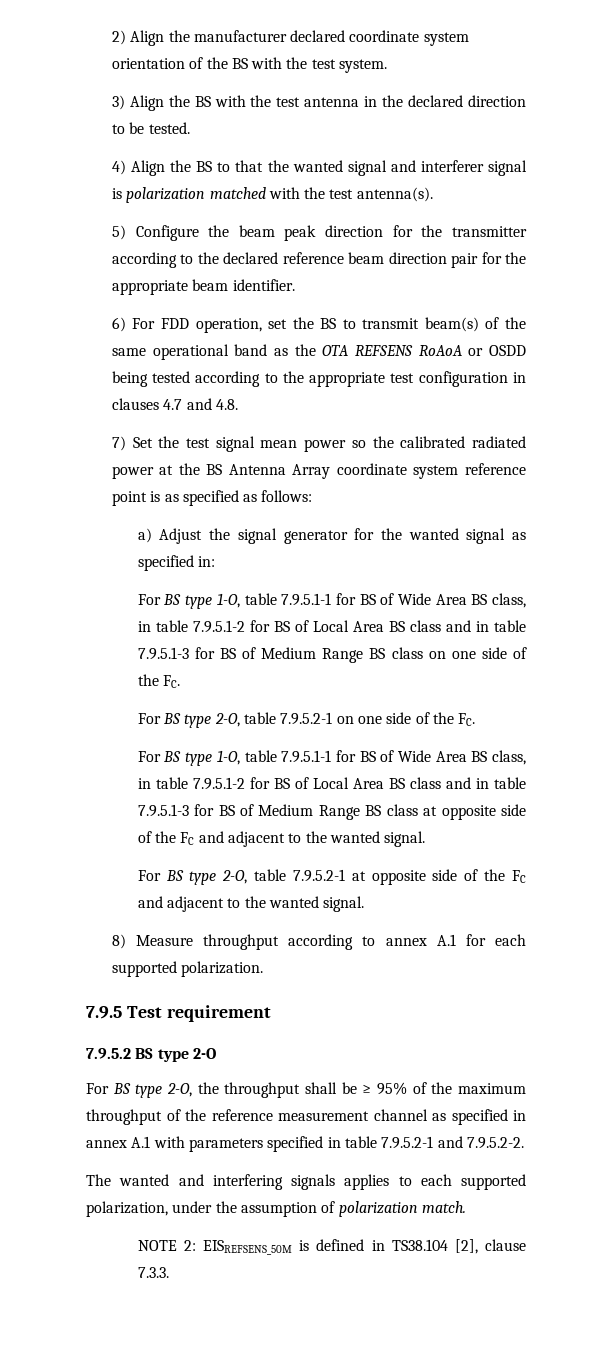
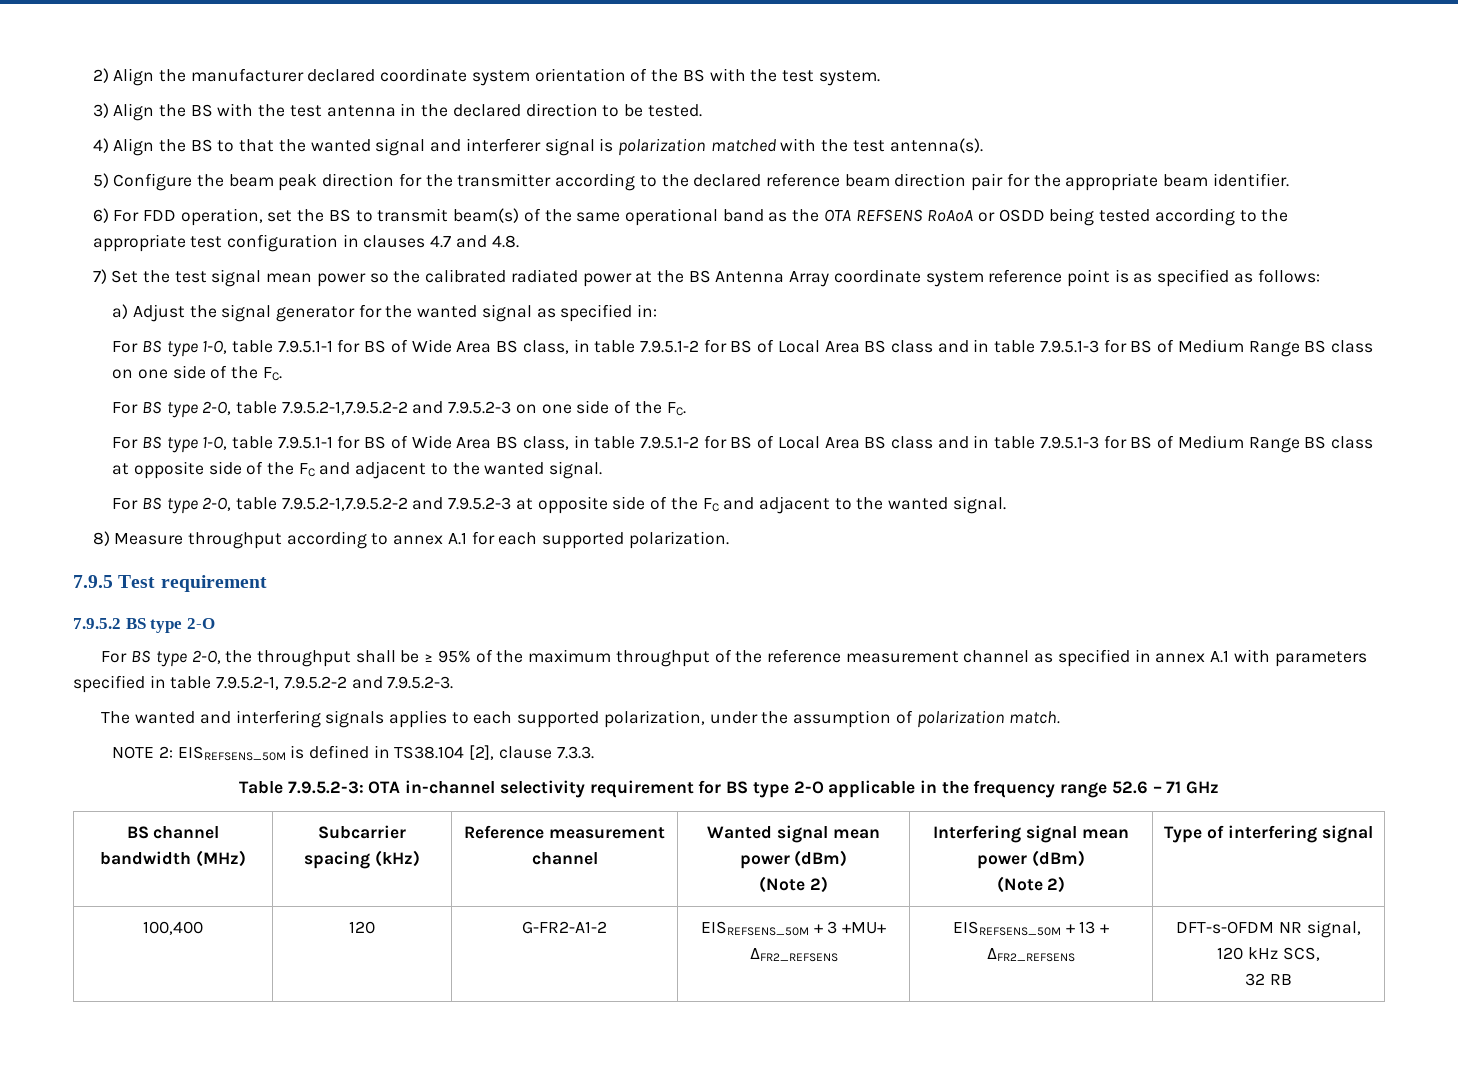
- For BS type 2-O, table 7.9.5.2-1 on one side of the FC.
+ For BS type 2-O, table 7.9.5.2-1,7.9.5.2-2 and 7.9.5.2-3 on one side of the FC.
- For BS type 2-O, table 7.9.5.2-1 at opposite side of the FC and adjacent to the wanted signal.
+ For BS type 2-O, table 7.9.5.2-1,7.9.5.2-2 and 7.9.5.2-3 at opposite side of the FC and adjacent to the wanted signal.
- For BS type 2-O, the throughput shall be ≥ 95% of the maximum throughput of the reference measurement channel as specified in annex A.1 with parameters specified in table 7.9.5.2-1 and 7.9.5.2-2.
+ For BS type 2-O, the throughput shall be ≥ 95% of the maximum throughput of the reference measurement channel as specified in annex A.1 with parameters specified in table 7.9.5.2-1, 7.9.5.2-2 and 7.9.5.2-3.
+ Table 7.9.5.2-3: OTA in-channel selectivity requirement for BS type 2-O applicable in the frequency range 52.6 – 71 GHz
+ BS channel bandwidth (MHz) | Subcarrier spacing (kHz) | Reference measurement channel | Wanted signal mean power (dBm)
+ (Note 2) | Interfering signal mean power (dBm)
+ (Note 2) | Type of interfering signal
+ 100,400 | 120 | G-FR2-A1-2 | EISREFSENS_50M + 3 +MU+ ΔFR2_REFSENS | EISREFSENS_50M + 13 + ΔFR2_REFSENS | DFT-s-OFDM NR signal, 120 kHz SCS,
+ 32 RB

